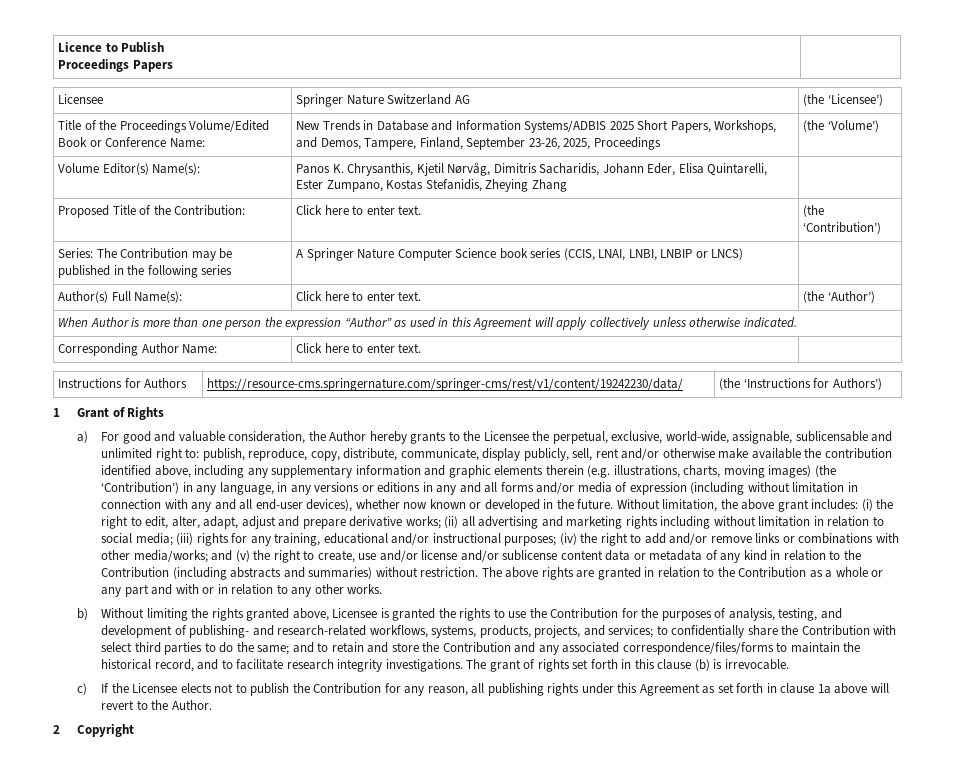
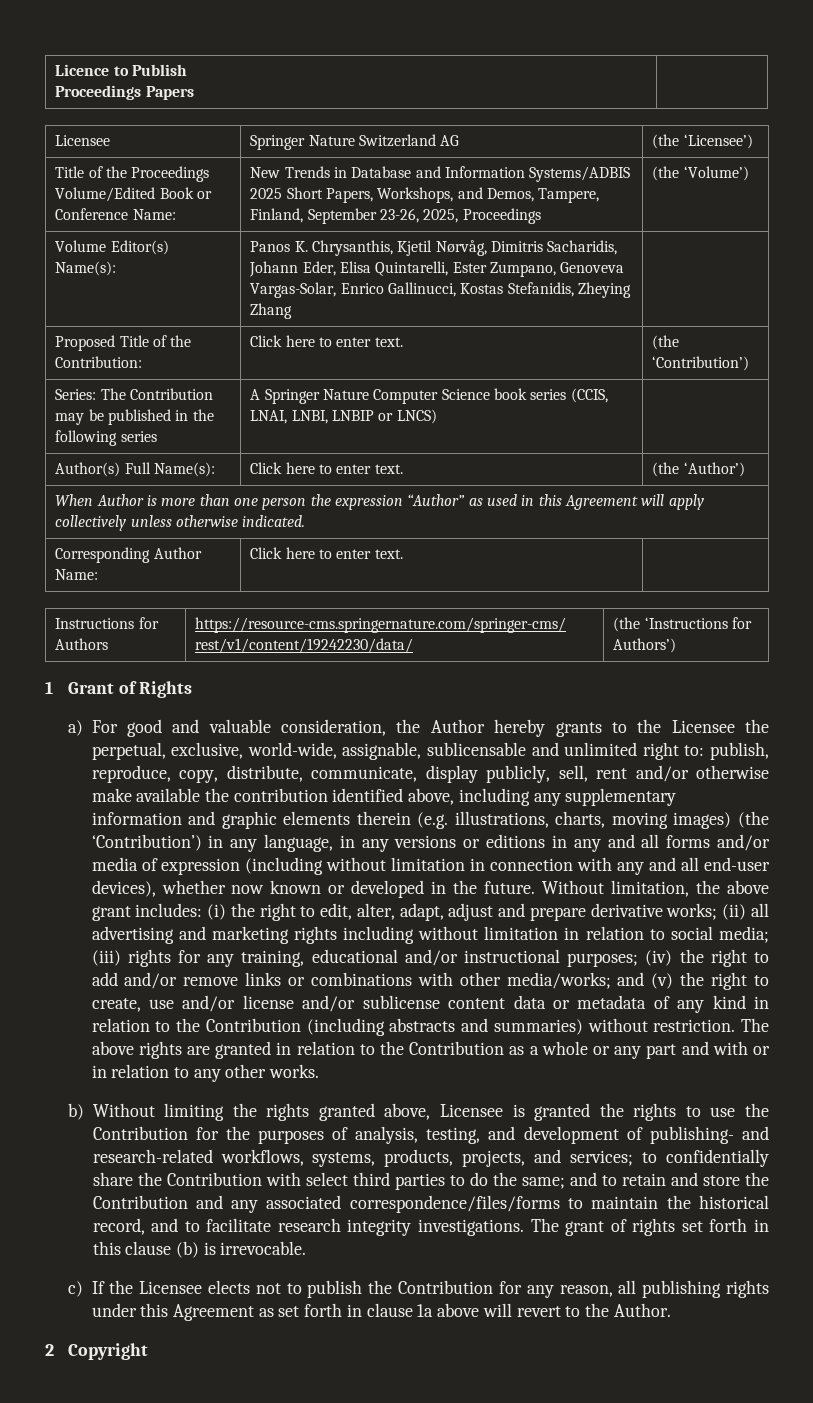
- Volume Editor(s) Name(s): | Panos K. Chrysanthis, Kjetil Nørvåg, Dimitris Sacharidis, Johann Eder, Elisa Quintarelli, Ester Zumpano, Kostas Stefanidis, Zheying Zhang |
+ Volume Editor(s) Name(s): | Panos K. Chrysanthis, Kjetil Nørvåg, Dimitris Sacharidis, Johann Eder, Elisa Quintarelli, Ester Zumpano, Genoveva Vargas-Solar, Enrico Gallinucci, Kostas Stefanidis, Zheying Zhang |

